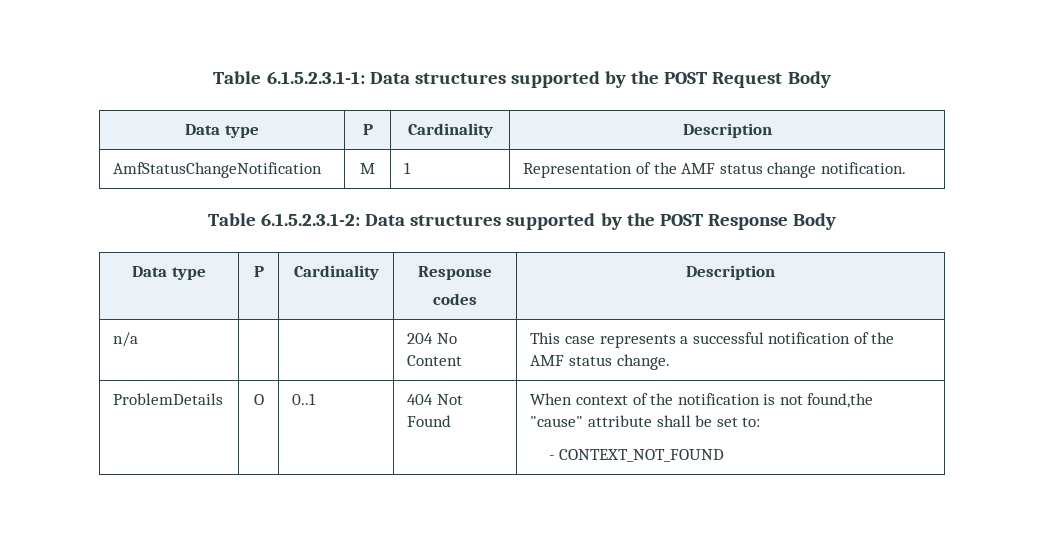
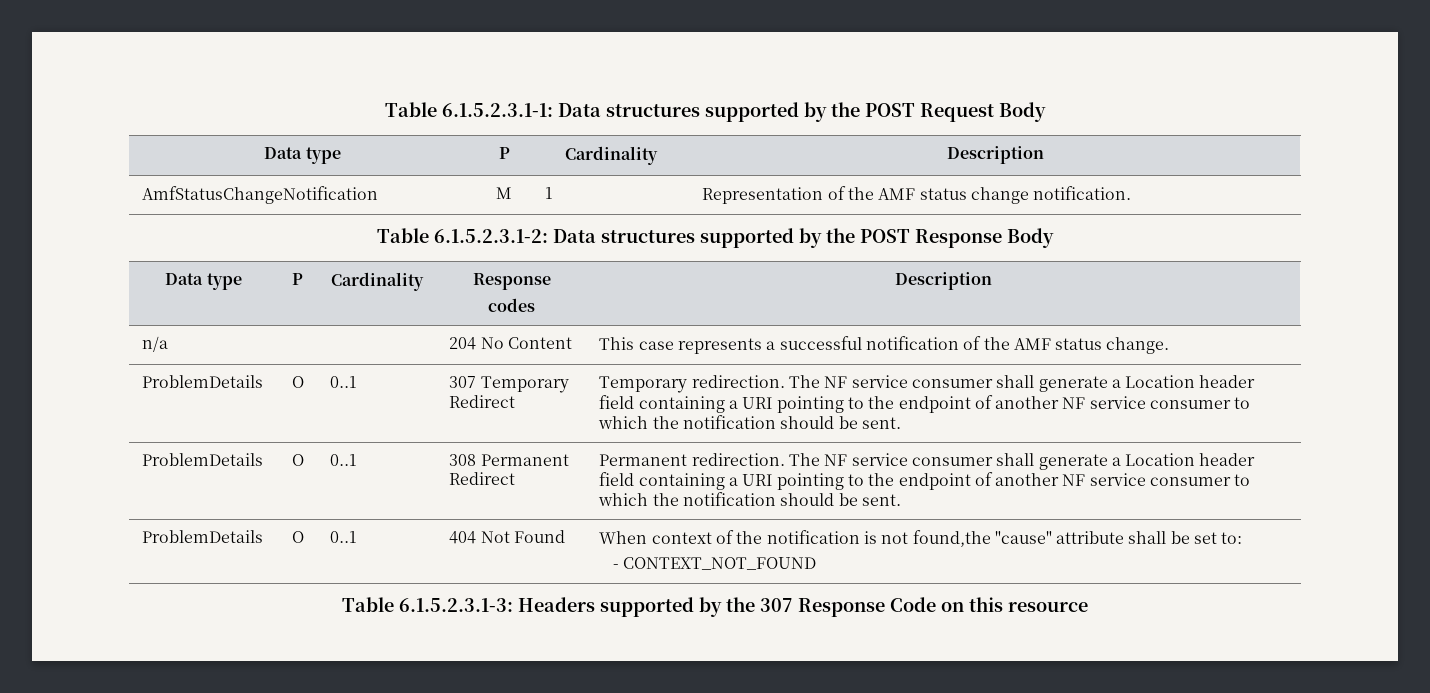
+ ProblemDetails | O | 0..1 | 307 Temporary Redirect | Temporary redirection. The NF service consumer shall generate a Location header field containing a URI pointing to the endpoint of another NF service consumer to which the notification should be sent.
+ ProblemDetails | O | 0..1 | 308 Permanent Redirect | Permanent redirection. The NF service consumer shall generate a Location header field containing a URI pointing to the endpoint of another NF service consumer to which the notification should be sent.
+ Table 6.1.5.2.3.1-3: Headers supported by the 307 Response Code on this resource

